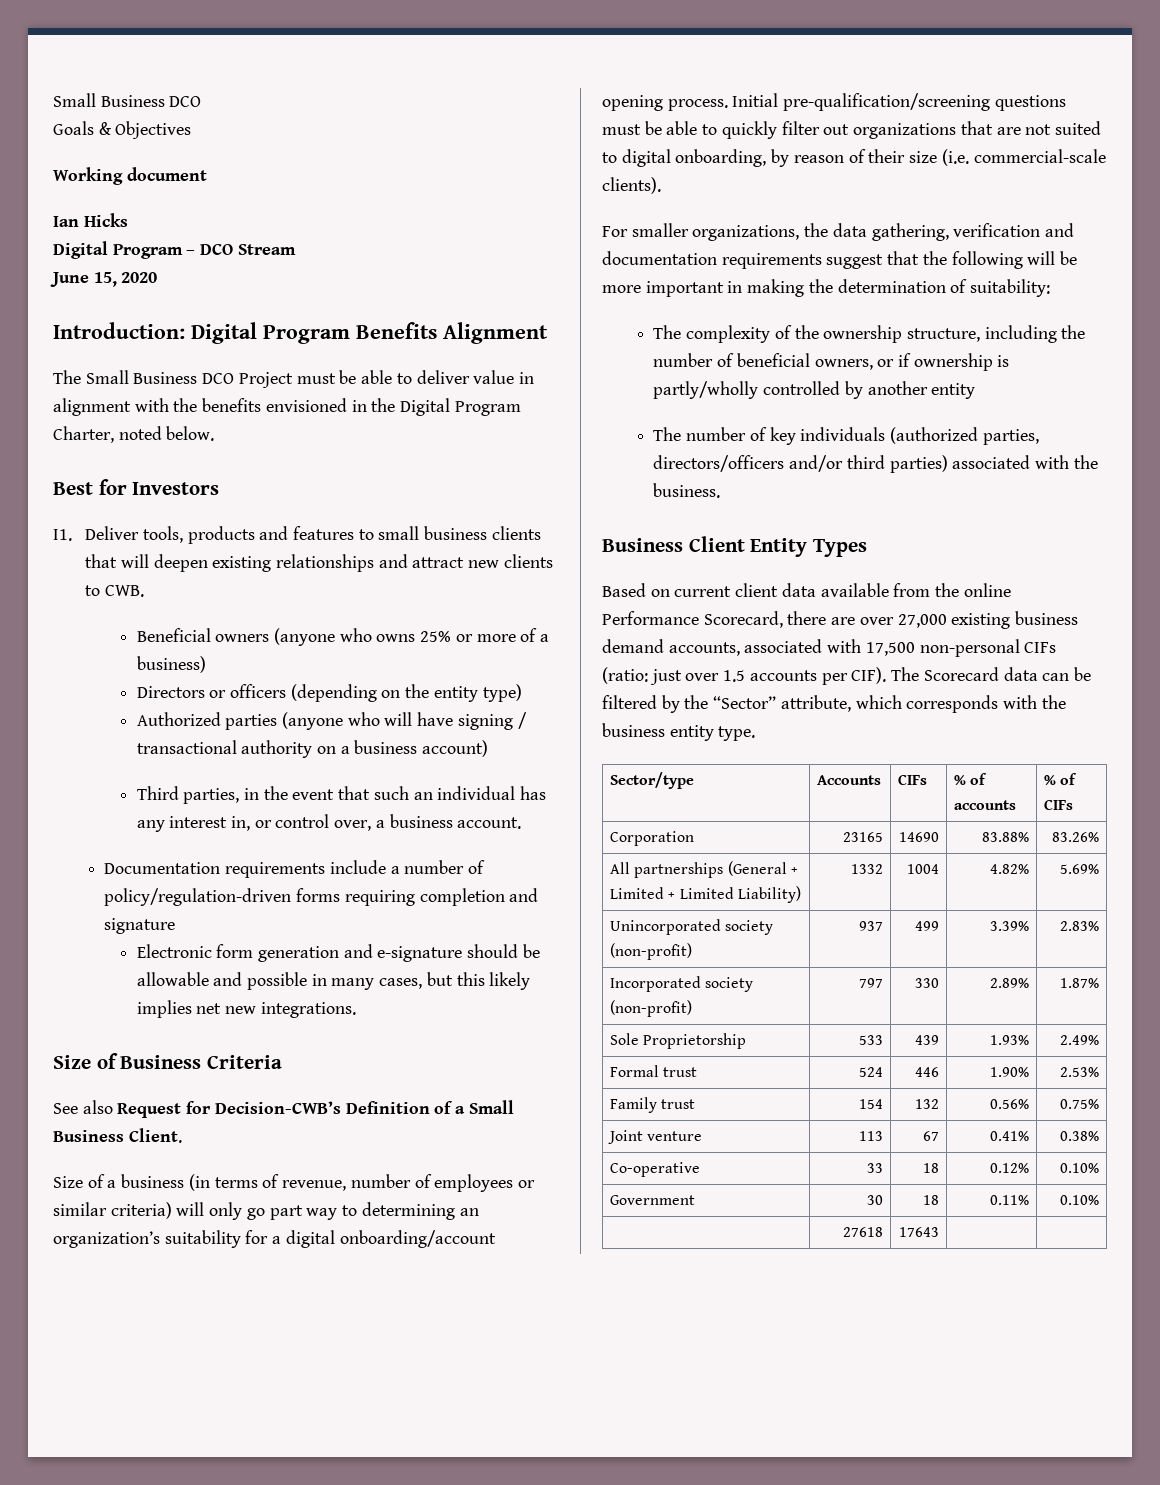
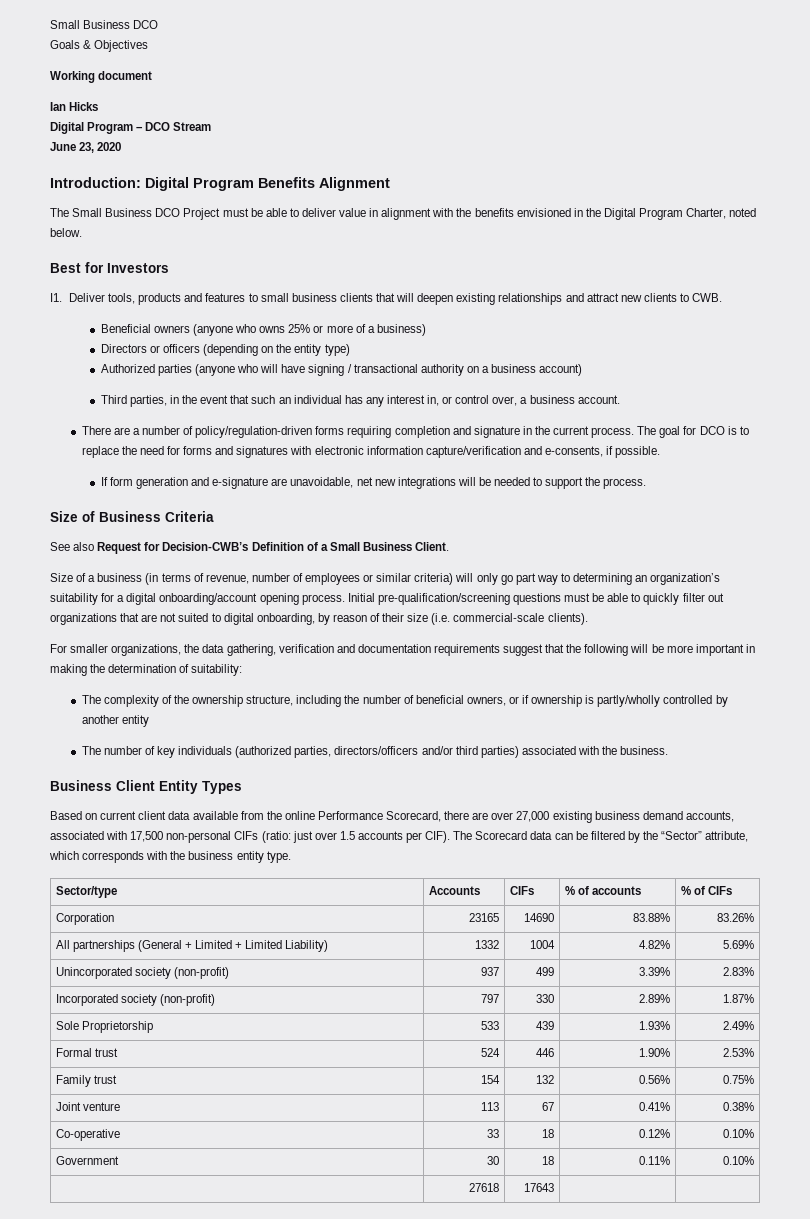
- June 15, 2020
+ June 23, 2020
- Documentation requirements include a number of policy/regulation-driven forms requiring completion and signature
- Electronic form generation and e-signature should be allowable and possible in many cases, but this likely implies net new integrations.
+ There are a number of policy/regulation-driven forms requiring completion and signature in the current process. The goal for DCO is to replace the need for forms and signatures with electronic information capture/verification and e-consents, if possible.
+ If form generation and e-signature are unavoidable, net new integrations will be needed to support the process.

